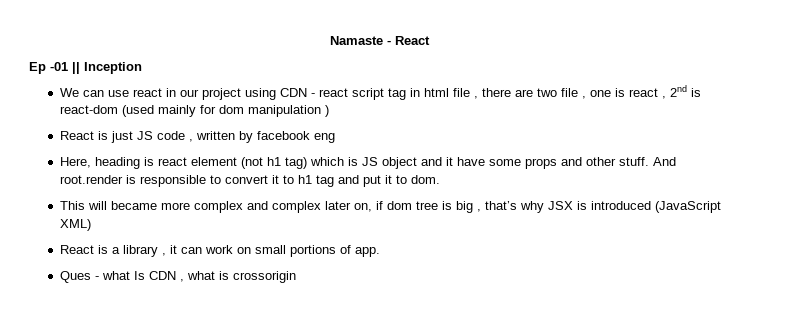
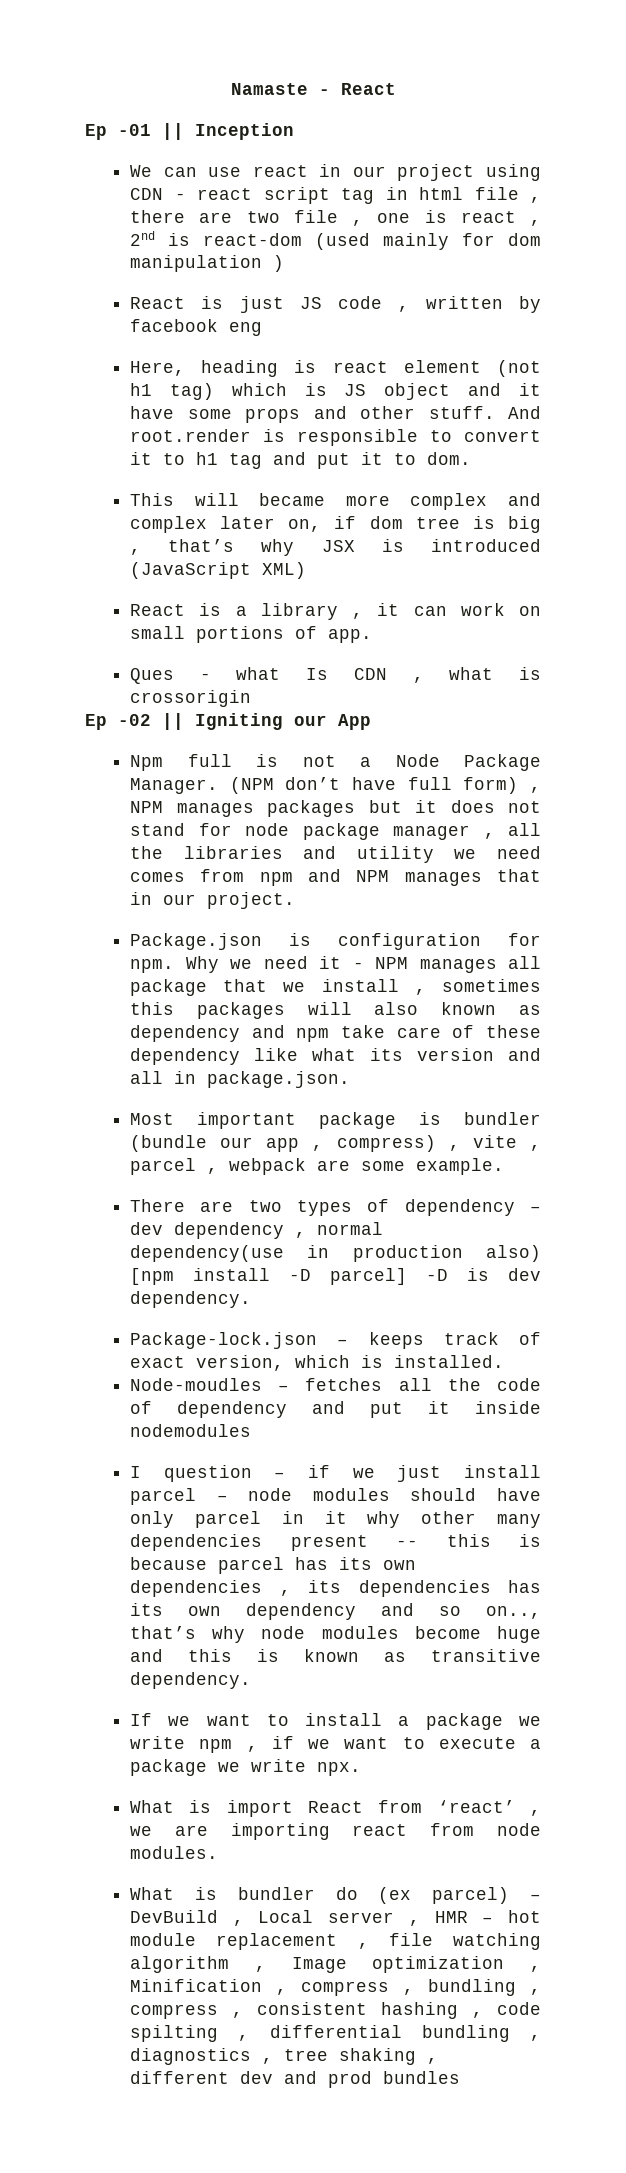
+ Ep -02 || Igniting our App
+ Npm full is not a Node Package Manager. (NPM don’t have full form) , NPM manages packages but it does not stand for node package manager , all the libraries and utility we need comes from npm and NPM manages that in our project.
+ Package.json is configuration for npm. Why we need it - NPM manages all package that we install , sometimes this packages will also known as dependency and npm take care of these dependency like what its version and all in package.json.
+ Most important package is bundler (bundle our app , compress) , vite , parcel , webpack are some example.
+ There are two types of dependency – dev dependency , normal dependency(use in production also) [npm install -D parcel] -D is dev dependency.
+ Package-lock.json – keeps track of exact version, which is installed.
+ Node-moudles – fetches all the code of dependency and put it inside nodemodules
+ I question – if we just install parcel – node modules should have only parcel in it why other many dependencies present -- this is because parcel has its own dependencies , its dependencies has its own dependency and so on.., that’s why node modules become huge and this is known as transitive dependency.
+ If we want to install a package we write npm , if we want to execute a package we write npx.
+ What is import React from ‘react’ , we are importing react from node modules.
+ What is bundler do (ex parcel) – DevBuild , Local server , HMR – hot module replacement , file watching algorithm , Image optimization , Minification , compress , bundling , compress , consistent hashing , code spilting , differential bundling , diagnostics , tree shaking , different dev and prod bundles

